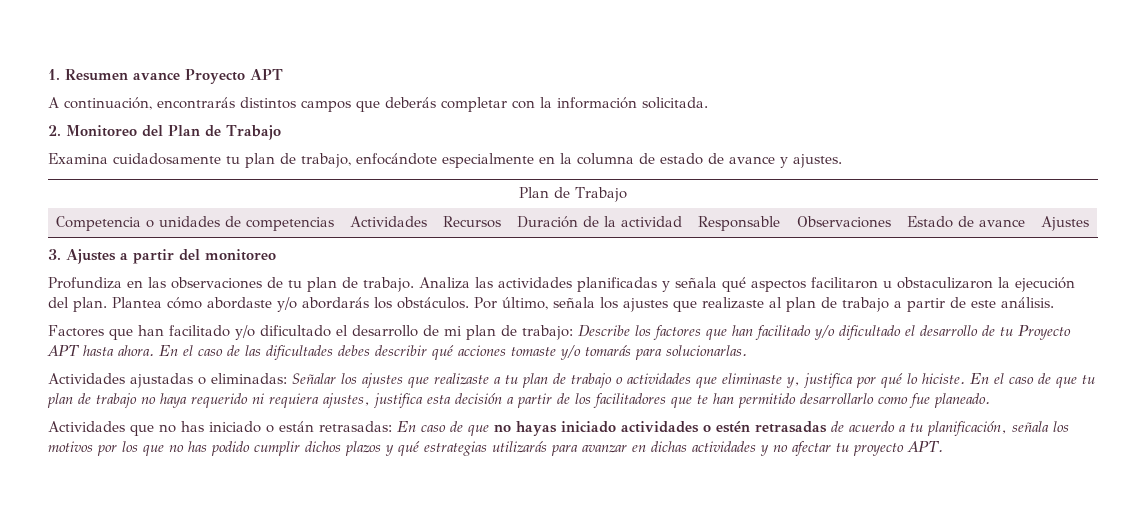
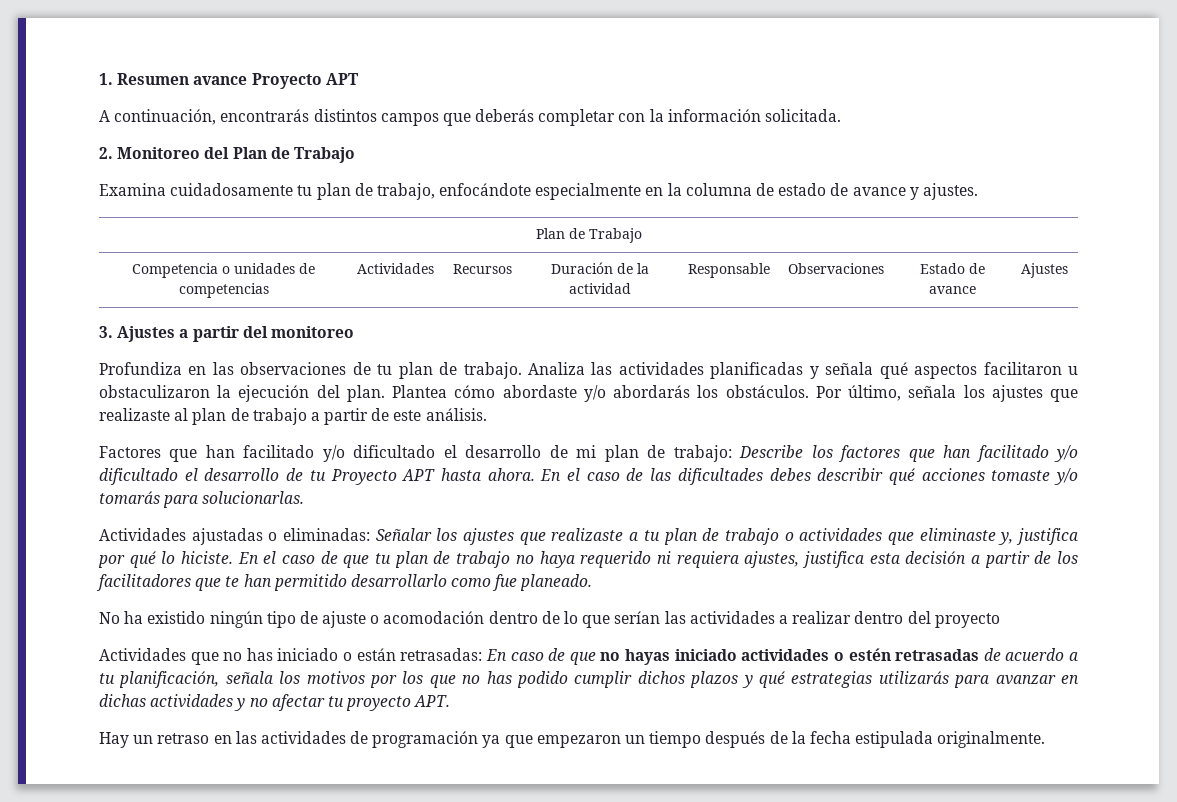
+ No ha existido ningún tipo de ajuste o acomodación dentro de lo que serían las actividades a realizar dentro del proyecto
+ Hay un retraso en las actividades de programación ya que empezaron un tiempo después de la fecha estipulada originalmente.

